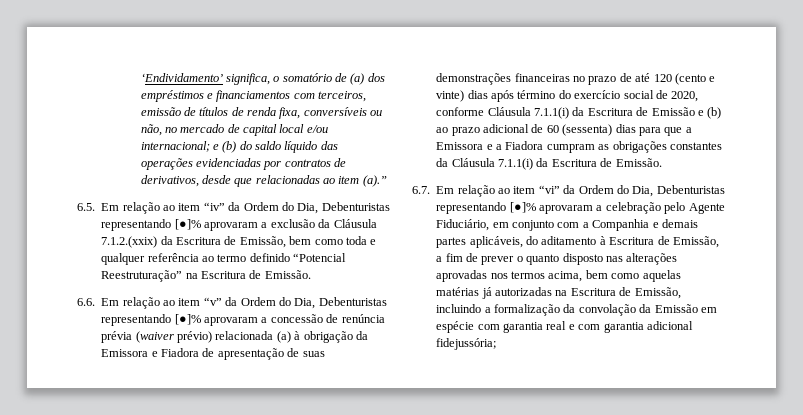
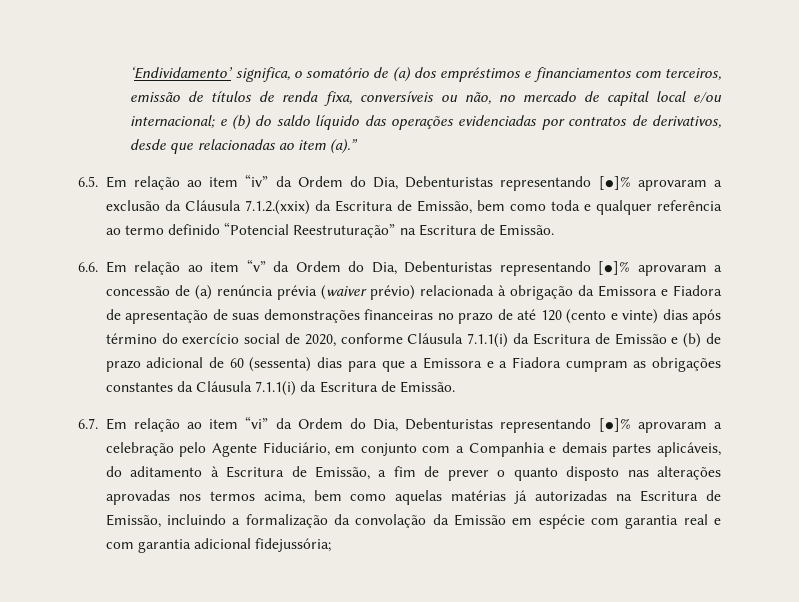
- 6.6. Em relação ao item “v” da Ordem do Dia, Debenturistas representando [●]% aprovaram a concessão de renúncia prévia (waiver prévio) relacionada (a) à obrigação da Emissora e Fiadora de apresentação de suas demonstrações financeiras no prazo de até 120 (cento e vinte) dias após término do exercício social de 2020, conforme Cláusula 7.1.1(i) da Escritura de Emissão e (b) ao prazo adicional de 60 (sessenta) dias para que a Emissora e a Fiadora cumpram as obrigações constantes da Cláusula 7.1.1(i) da Escritura de Emissão.
+ 6.6. Em relação ao item “v” da Ordem do Dia, Debenturistas representando [●]% aprovaram a concessão de (a) renúncia prévia (waiver prévio) relacionada à obrigação da Emissora e Fiadora de apresentação de suas demonstrações financeiras no prazo de até 120 (cento e vinte) dias após término do exercício social de 2020, conforme Cláusula 7.1.1(i) da Escritura de Emissão e (b) de prazo adicional de 60 (sessenta) dias para que a Emissora e a Fiadora cumpram as obrigações constantes da Cláusula 7.1.1(i) da Escritura de Emissão.

